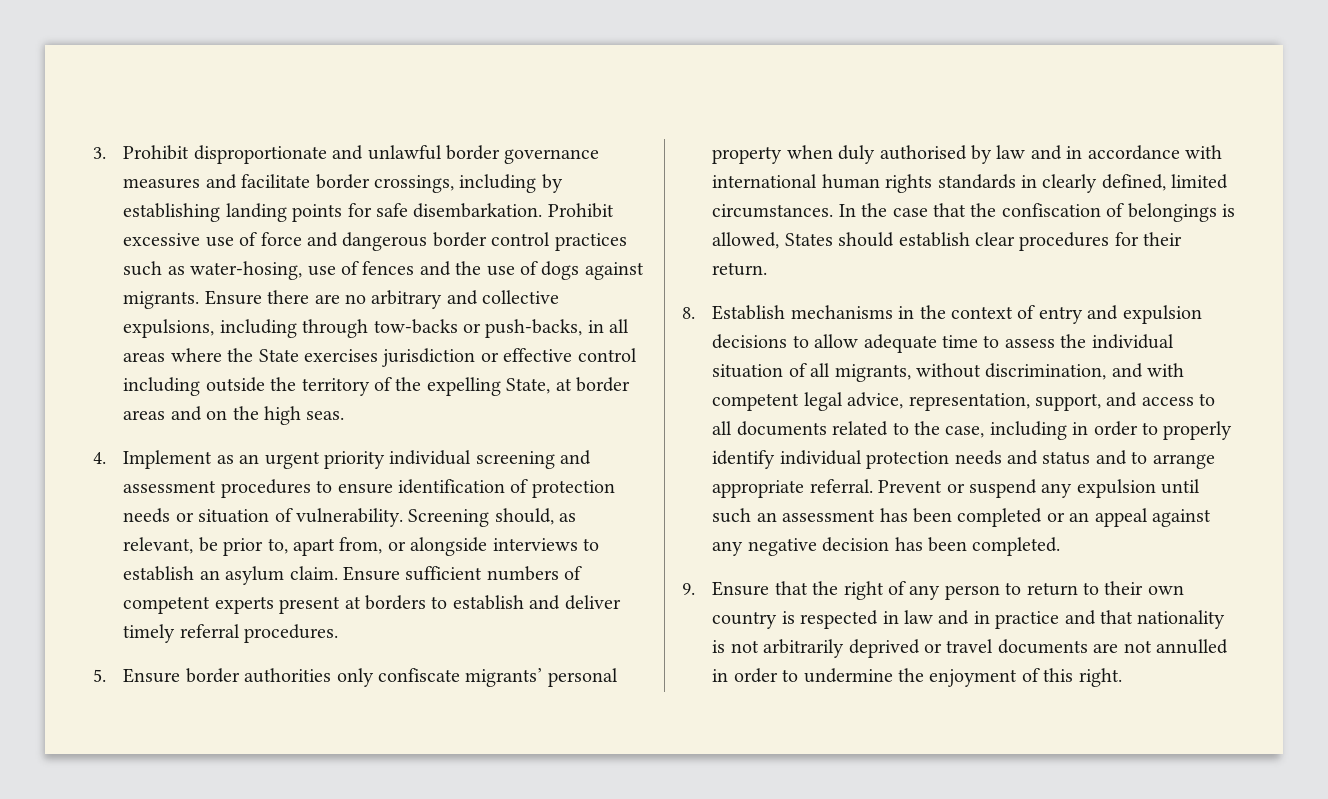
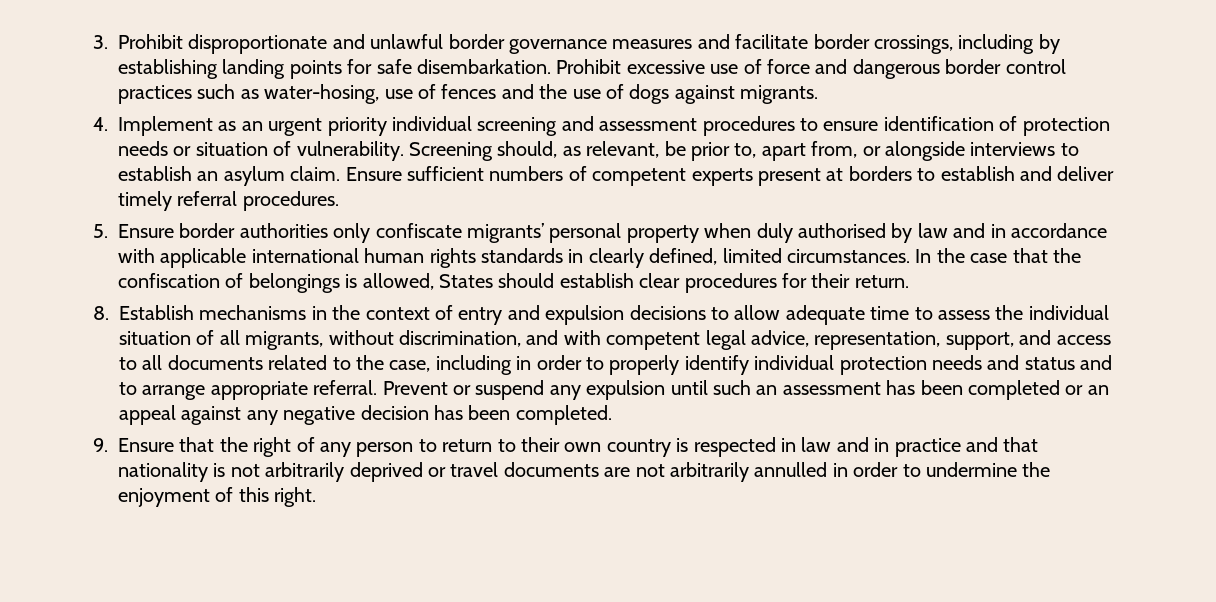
- Ensure there are no arbitrary and collective expulsions, including through tow-backs or push-backs, in all areas where the State exercises jurisdiction or effective control including outside the territory of the expelling State, at border areas and on the high seas.
- 5. Ensure border authorities only confiscate migrants’ personal property when duly authorised by law and in accordance with international human rights standards in clearly defined, limited circumstances.
+ 5. Ensure border authorities only confiscate migrants’ personal property when duly authorised by law and in accordance with applicable international human rights standards in clearly defined, limited circumstances.
- 9. Ensure that the right of any person to return to their own country is respected in law and in practice and that nationality is not arbitrarily deprived or travel documents are not annulled in order to undermine the enjoyment of this right.
+ 9. Ensure that the right of any person to return to their own country is respected in law and in practice and that nationality is not arbitrarily deprived or travel documents are not arbitrarily annulled in order to undermine the enjoyment of this right.

